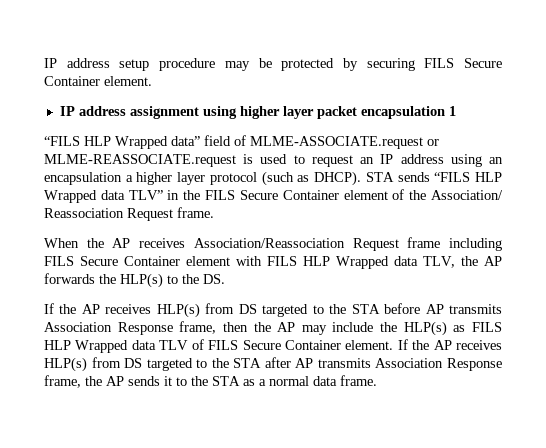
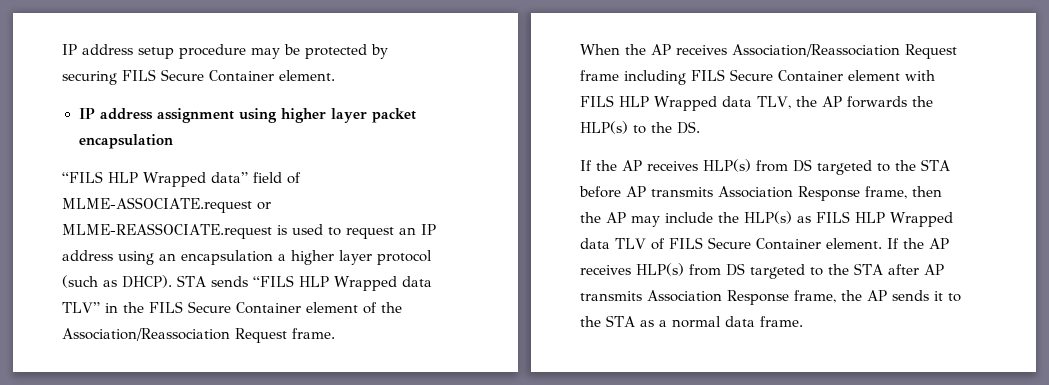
- IP address assignment using higher layer packet encapsulation 1
+ IP address assignment using higher layer packet encapsulation
- STA sends “FILS HLP Wrapped data TLV” in the FILS Secure Container element of the Association/ Reassociation Request frame.
+ STA sends “FILS HLP Wrapped data TLV” in the FILS Secure Container element of the Association/Reassociation Request frame.

